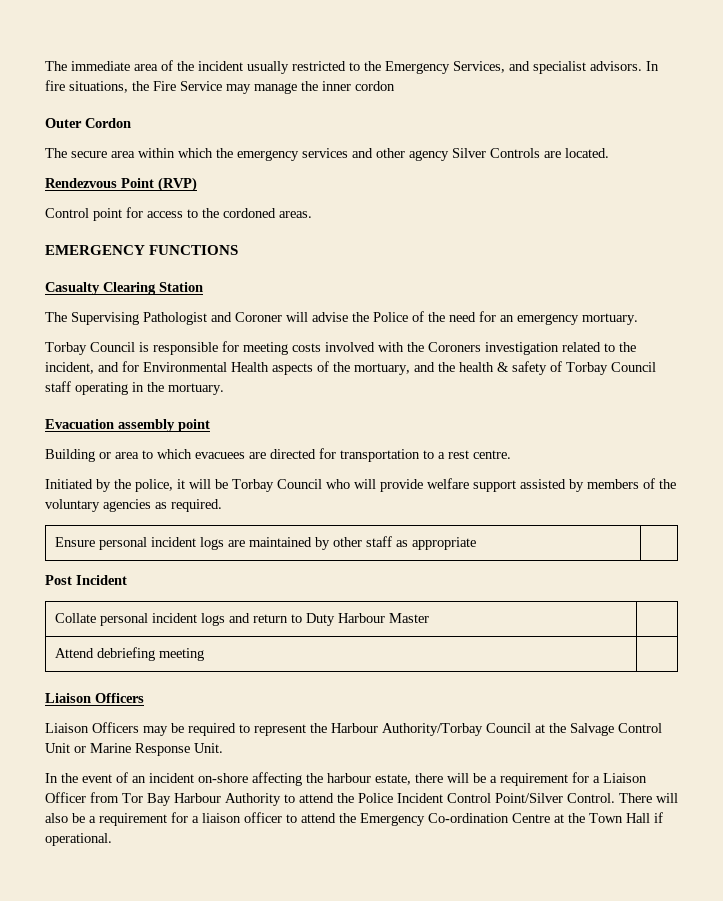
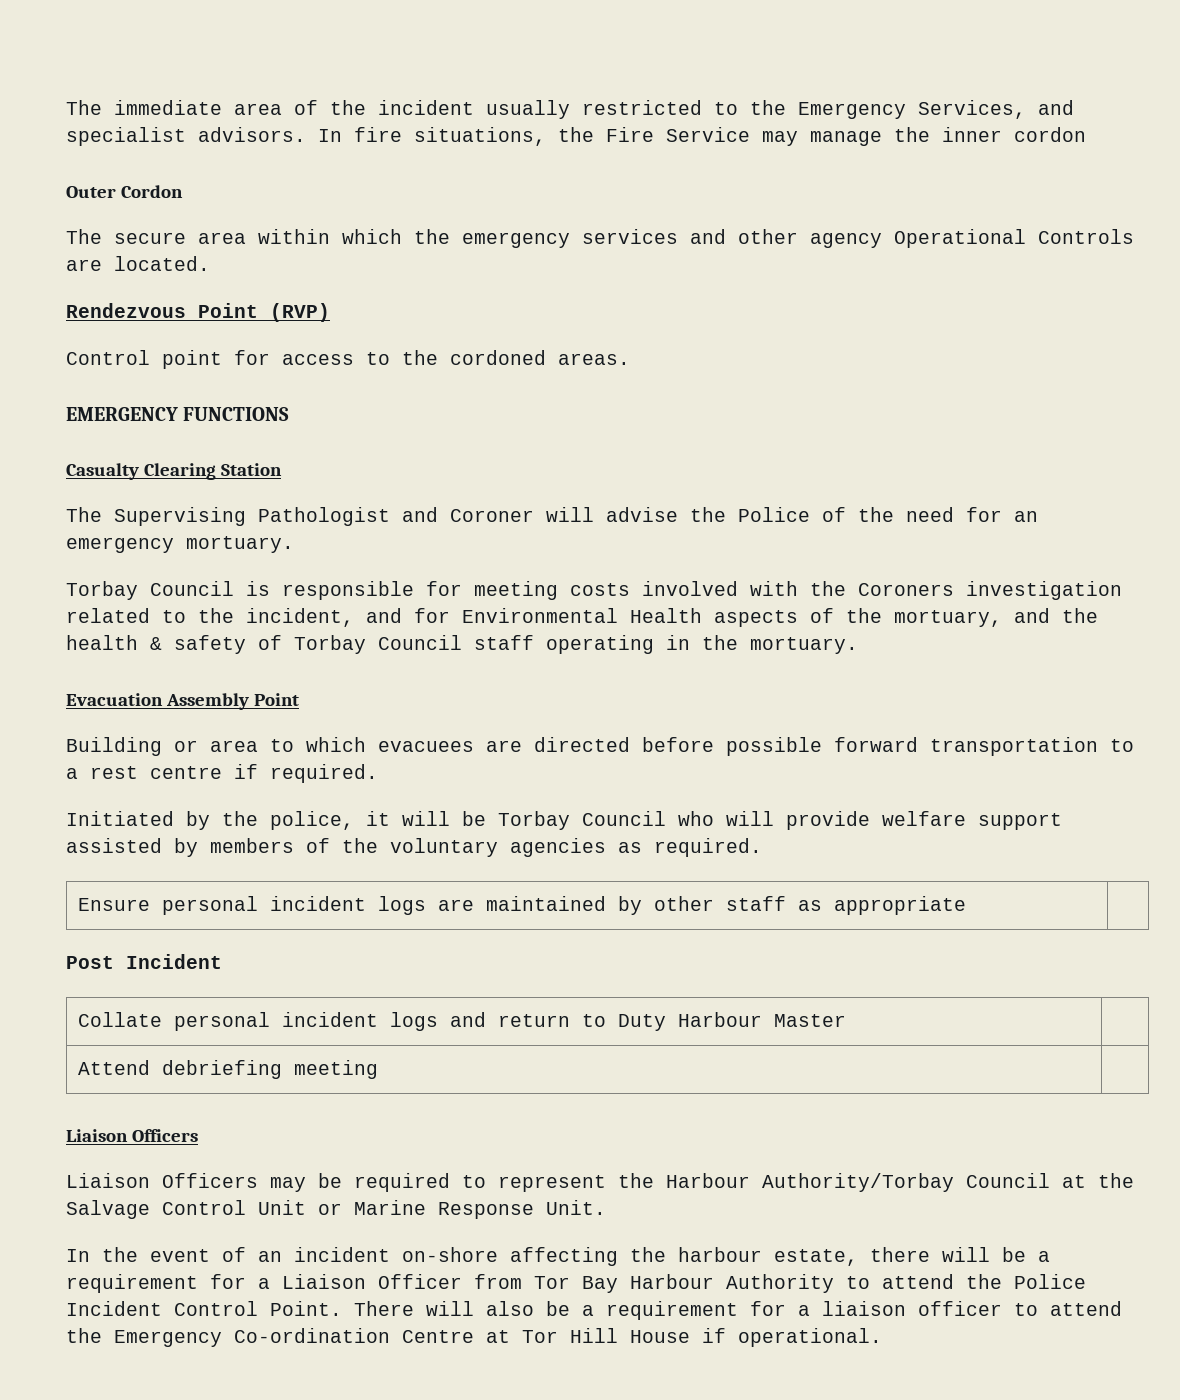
- The secure area within which the emergency services and other agency Silver Controls are located.
+ The secure area within which the emergency services and other agency Operational Controls are located.
- Evacuation assembly point
+ Evacuation Assembly Point
- Building or area to which evacuees are directed for transportation to a rest centre.
+ Building or area to which evacuees are directed before possible forward transportation to a rest centre if required.
- In the event of an incident on-shore affecting the harbour estate, there will be a requirement for a Liaison Officer from Tor Bay Harbour Authority to attend the Police Incident Control Point/Silver Control.
+ In the event of an incident on-shore affecting the harbour estate, there will be a requirement for a Liaison Officer from Tor Bay Harbour Authority to attend the Police Incident Control Point.
- There will also be a requirement for a liaison officer to attend the Emergency Co-ordination Centre at the Town Hall if operational.
+ There will also be a requirement for a liaison officer to attend the Emergency Co-ordination Centre at Tor Hill House if operational.

